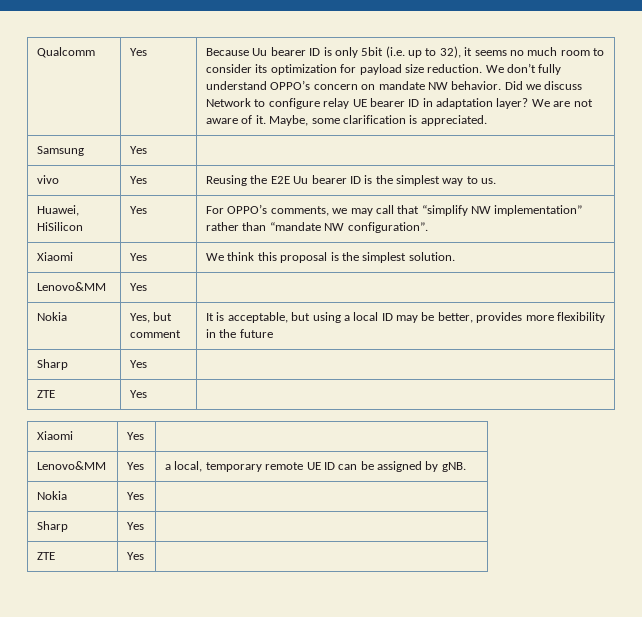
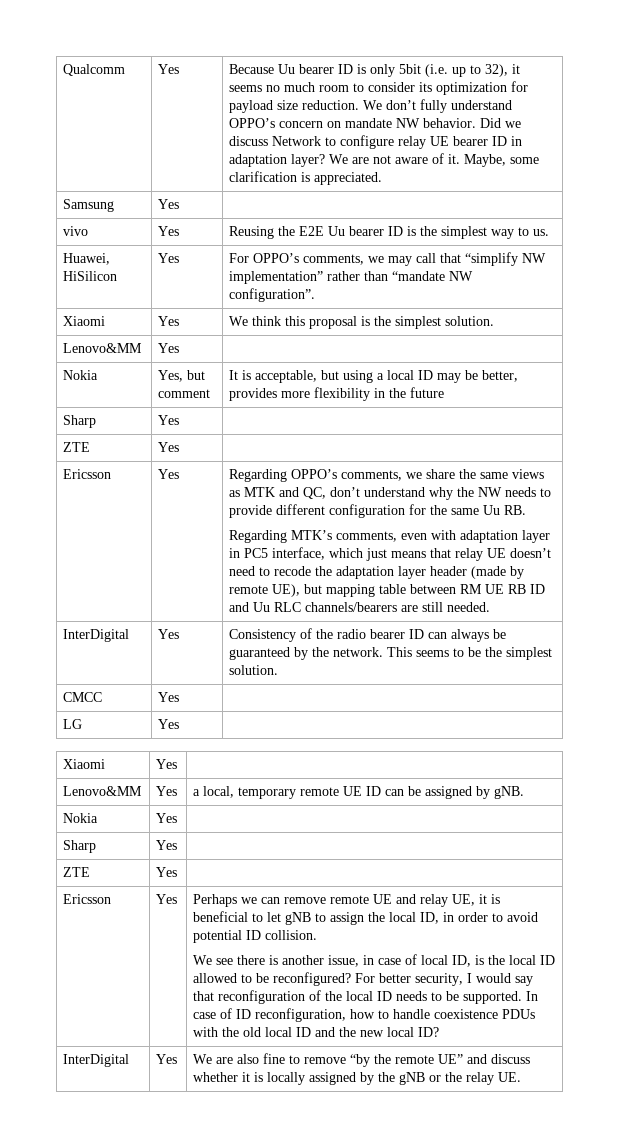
+ Ericsson | Yes | Regarding OPPO’s comments, we share the same views as MTK and QC, don’t understand why the NW needs to provide different configuration for the same Uu RB.
+ Regarding MTK’s comments, even with adaptation layer in PC5 interface, which just means that relay UE doesn’t need to recode the adaptation layer header (made by remote UE), but mapping table between RM UE RB ID and Uu RLC channels/bearers are still needed.
+ InterDigital | Yes | Consistency of the radio bearer ID can always be guaranteed by the network. This seems to be the simplest solution.
+ CMCC | Yes |
+ LG | Yes |
+ Ericsson | Yes | Perhaps we can remove remote UE and relay UE, it is beneficial to let gNB to assign the local ID, in order to avoid potential ID collision.
+ We see there is another issue, in case of local ID, is the local ID allowed to be reconfigured? For better security, I would say that reconfiguration of the local ID needs to be supported. In case of ID reconfiguration, how to handle coexistence PDUs with the old local ID and the new local ID?
+ InterDigital | Yes | We are also fine to remove “by the remote UE” and discuss whether it is locally assigned by the gNB or the relay UE.

